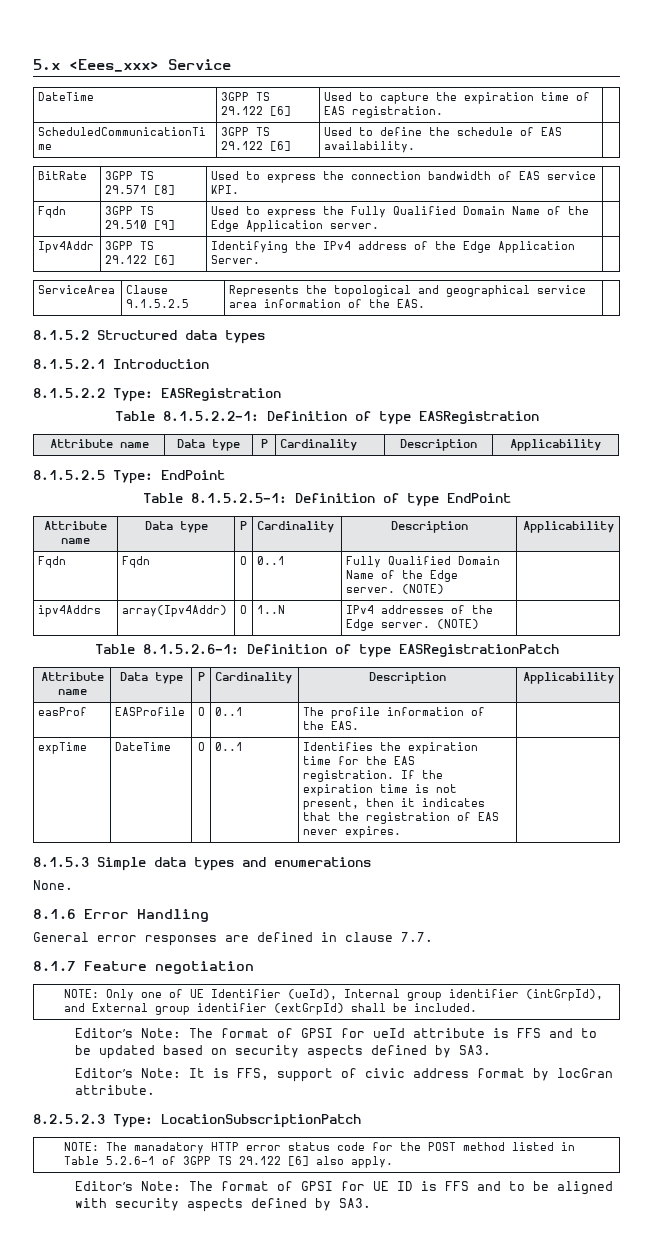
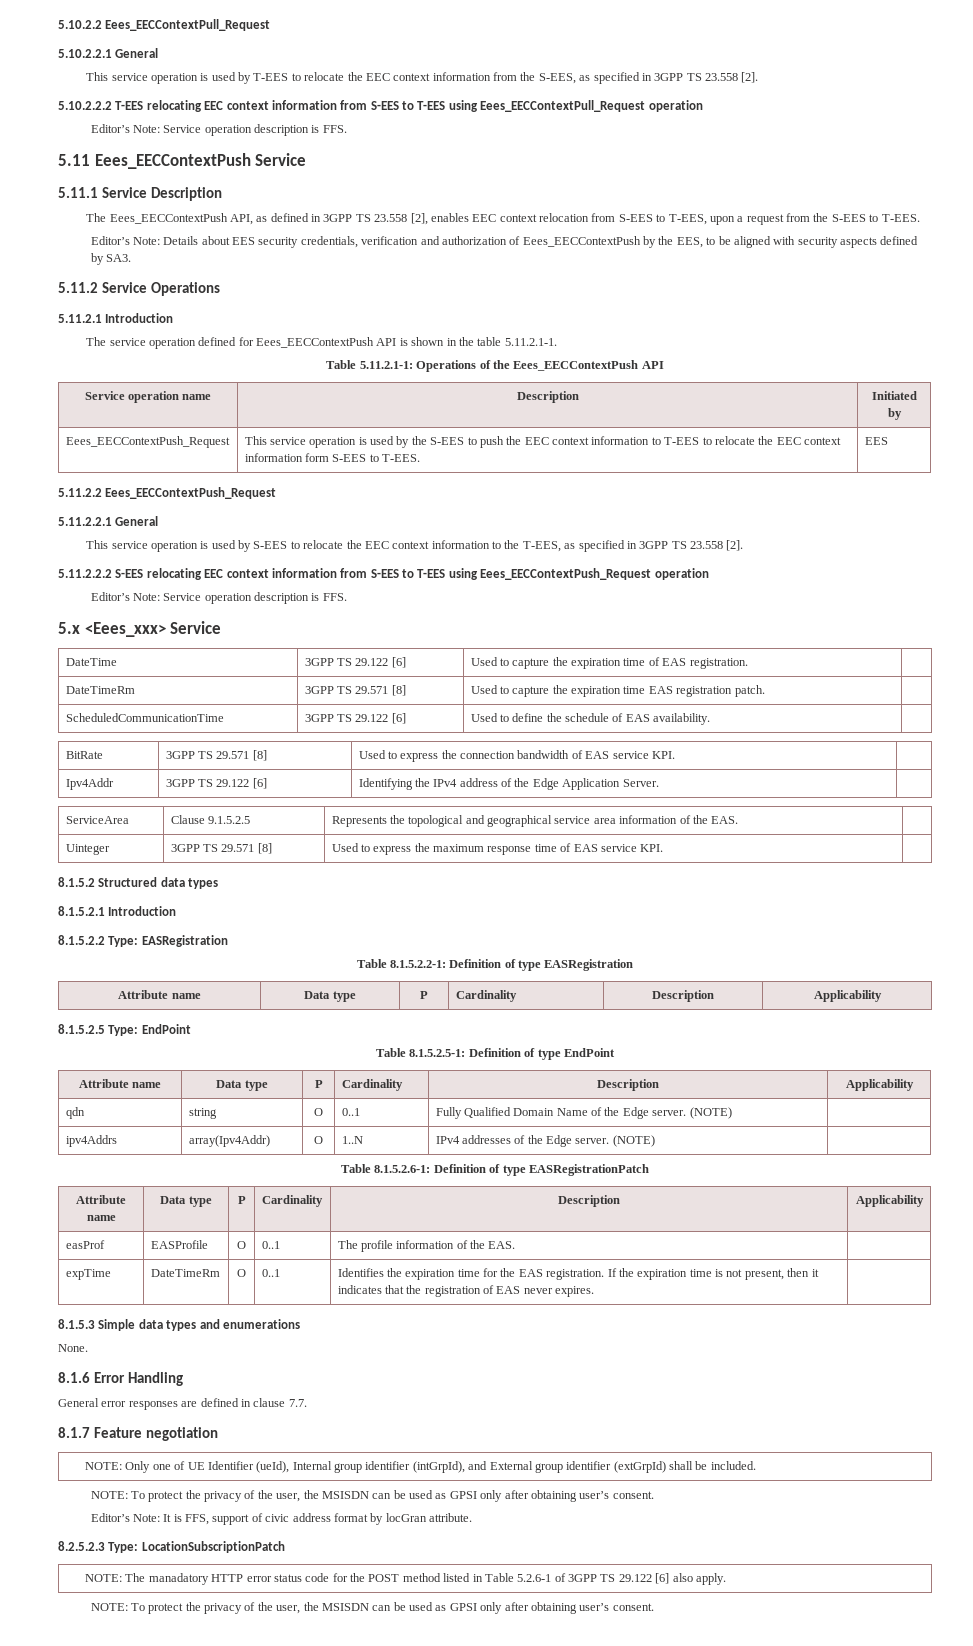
+ 5.10.2.2 Eees_EECContextPull_Request
+ 5.10.2.2.1 General
+ This service operation is used by T-EES to relocate the EEC context information from the S-EES, as specified in 3GPP TS 23.558 [2].
+ 5.10.2.2.2 T-EES relocating EEC context information from S-EES to T-EES using Eees_EECContextPull_Request operation
+ Editor’s Note: Service operation description is FFS.
+ 5.11 Eees_EECContextPush Service
+ 5.11.1 Service Description
+ The Eees_EECContextPush API, as defined in 3GPP TS 23.558 [2], enables EEC context relocation from S-EES to T-EES, upon a request from the S-EES to T-EES.
+ Editor’s Note: Details about EES security credentials, verification and authorization of Eees_EECContextPush by the EES, to be aligned with security aspects defined by SA3.
+ 5.11.2 Service Operations
+ 5.11.2.1 Introduction
+ The service operation defined for Eees_EECContextPush API is shown in the table 5.11.2.1-1.
+ Table 5.11.2.1-1: Operations of the Eees_EECContextPush API
+ Service operation name | Description | Initiated by
+ Eees_EECContextPush_Request | This service operation is used by the S-EES to push the EEC context information to T-EES to relocate the EEC context information form S-EES to T-EES. | EES
+ 5.11.2.2 Eees_EECContextPush_Request
+ 5.11.2.2.1 General
+ This service operation is used by S-EES to relocate the EEC context information to the T-EES, as specified in 3GPP TS 23.558 [2].
+ 5.11.2.2.2 S-EES relocating EEC context information from S-EES to T-EES using Eees_EECContextPush_Request operation
+ Editor’s Note: Service operation description is FFS.
+ DateTimeRm | 3GPP TS 29.571 [8] | Used to capture the expiration time EAS registration patch. |
- Fqdn | 3GPP TS 29.510 [9] | Used to express the Fully Qualified Domain Name of the Edge Application server. |
+ Uinteger | 3GPP TS 29.571 [8] | Used to express the maximum response time of EAS service KPI. |
- Fqdn | Fqdn | O | 0..1 | Fully Qualified Domain Name of the Edge server. (NOTE) |
+ qdn | string | O | 0..1 | Fully Qualified Domain Name of the Edge server. (NOTE) |
- expTime | DateTime | O | 0..1 | Identifies the expiration time for the EAS registration. If the expiration time is not present, then it indicates that the registration of EAS never expires. |
+ expTime | DateTimeRm | O | 0..1 | Identifies the expiration time for the EAS registration. If the expiration time is not present, then it indicates that the registration of EAS never expires. |
  NOTE: Only one of UE Identifier (ueId), Internal group identifier (intGrpId), and External group identifier (extGrpId) shall be included.
- Editor’s Note: The format of GPSI for ueId attribute is FFS and to be updated based on security aspects defined by SA3.
+ NOTE: To protect the privacy of the user, the MSISDN can be used as GPSI only after obtaining user’s consent.
  NOTE: The manadatory HTTP error status code for the POST method listed in Table 5.2.6-1 of 3GPP TS 29.122 [6] also apply.
- Editor’s Note: The format of GPSI for UE ID is FFS and to be aligned with security aspects defined by SA3.
+ NOTE: To protect the privacy of the user, the MSISDN can be used as GPSI only after obtaining user’s consent.

